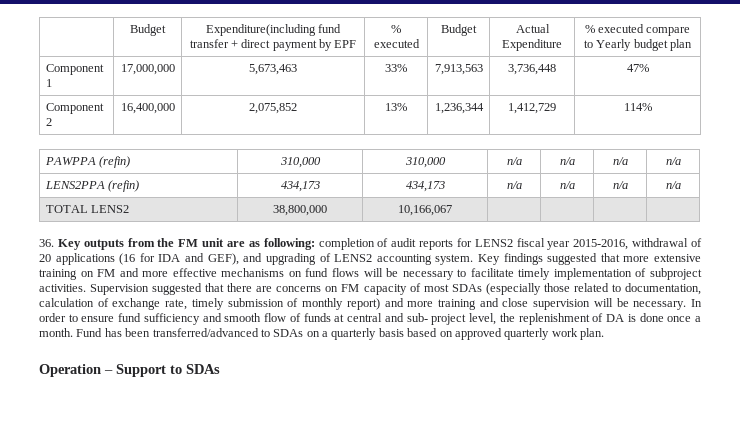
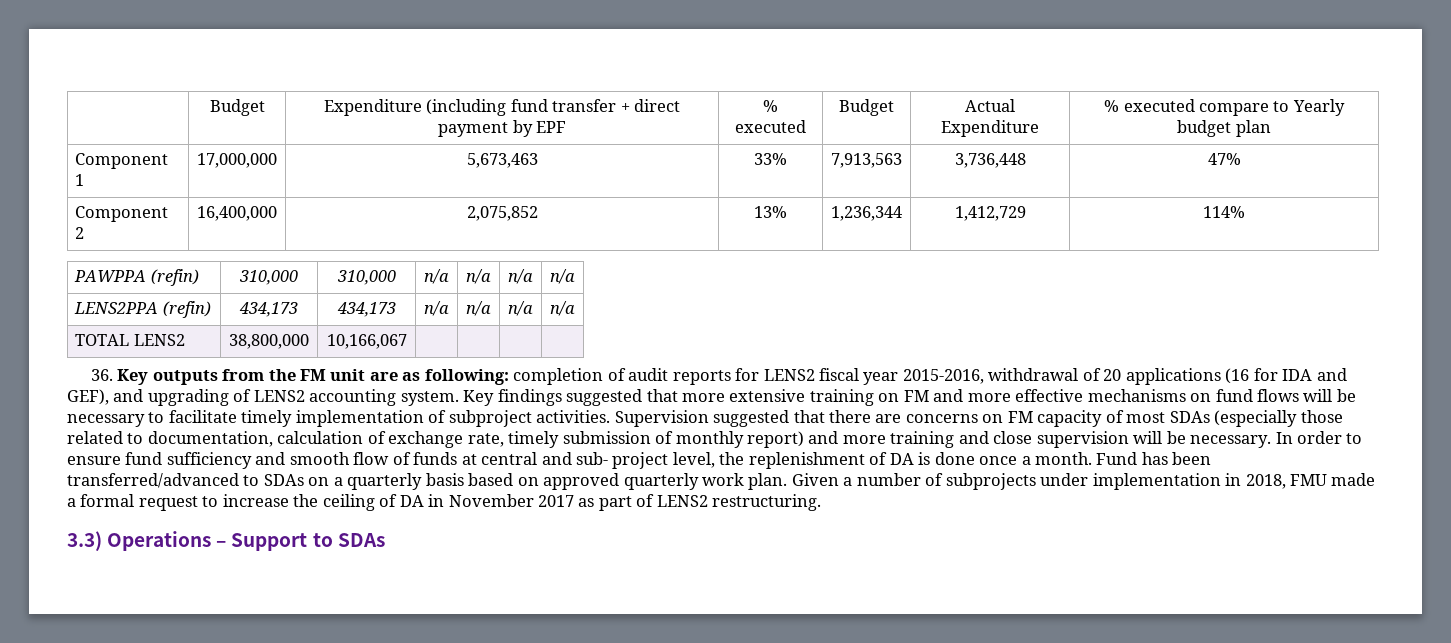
- | Budget | Expenditure(including fund transfer + direct payment by EPF | % executed | Budget | Actual Expenditure | % executed compare to Yearly budget plan
+ | Budget | Expenditure (including fund transfer + direct payment by EPF | % executed | Budget | Actual Expenditure | % executed compare to Yearly budget plan
- Fund has been transferred/advanced to SDAs on a quarterly basis based on approved quarterly work plan.
- Operation – Support to SDAs
+ Fund has been transferred/advanced to SDAs on a quarterly basis based on approved quarterly work plan. Given a number of subprojects under implementation in 2018, FMU made a formal request to increase the ceiling of DA in November 2017 as part of LENS2 restructuring.
+ 3.3) Operations – Support to SDAs

